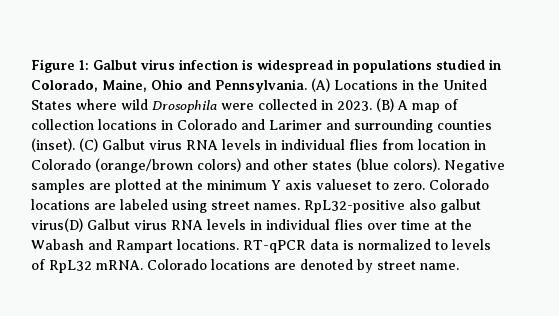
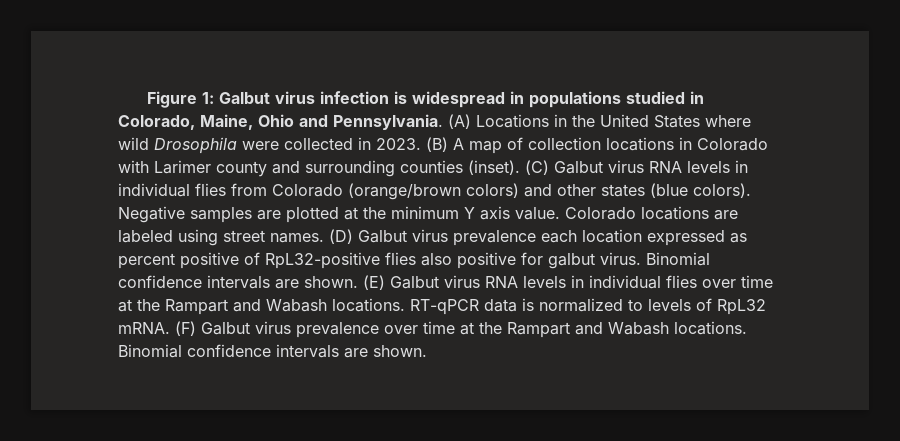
- (B) A map of collection locations in Colorado and Larimer and surrounding counties (inset).
+ (B) A map of collection locations in Colorado with Larimer county and surrounding counties (inset).
- (C) Galbut virus RNA levels in individual flies from location in Colorado (orange/brown colors) and other states (blue colors).
+ (C) Galbut virus RNA levels in individual flies from Colorado (orange/brown colors) and other states (blue colors).
- Negative samples are plotted at the minimum Y axis valueset to zero.
+ Negative samples are plotted at the minimum Y axis value.
- RpL32-positive also galbut virus(D) Galbut virus RNA levels in individual flies over time at the Wabash and Rampart locations.
+ (D) Galbut virus prevalence each location expressed as percent positive of RpL32-positive flies also positive for galbut virus. Binomial confidence intervals are shown. (E) Galbut virus RNA levels in individual flies over time at the Rampart and Wabash locations.
- Colorado locations are denoted by street name.
+ (F) Galbut virus prevalence over time at the Rampart and Wabash locations. Binomial confidence intervals are shown.

